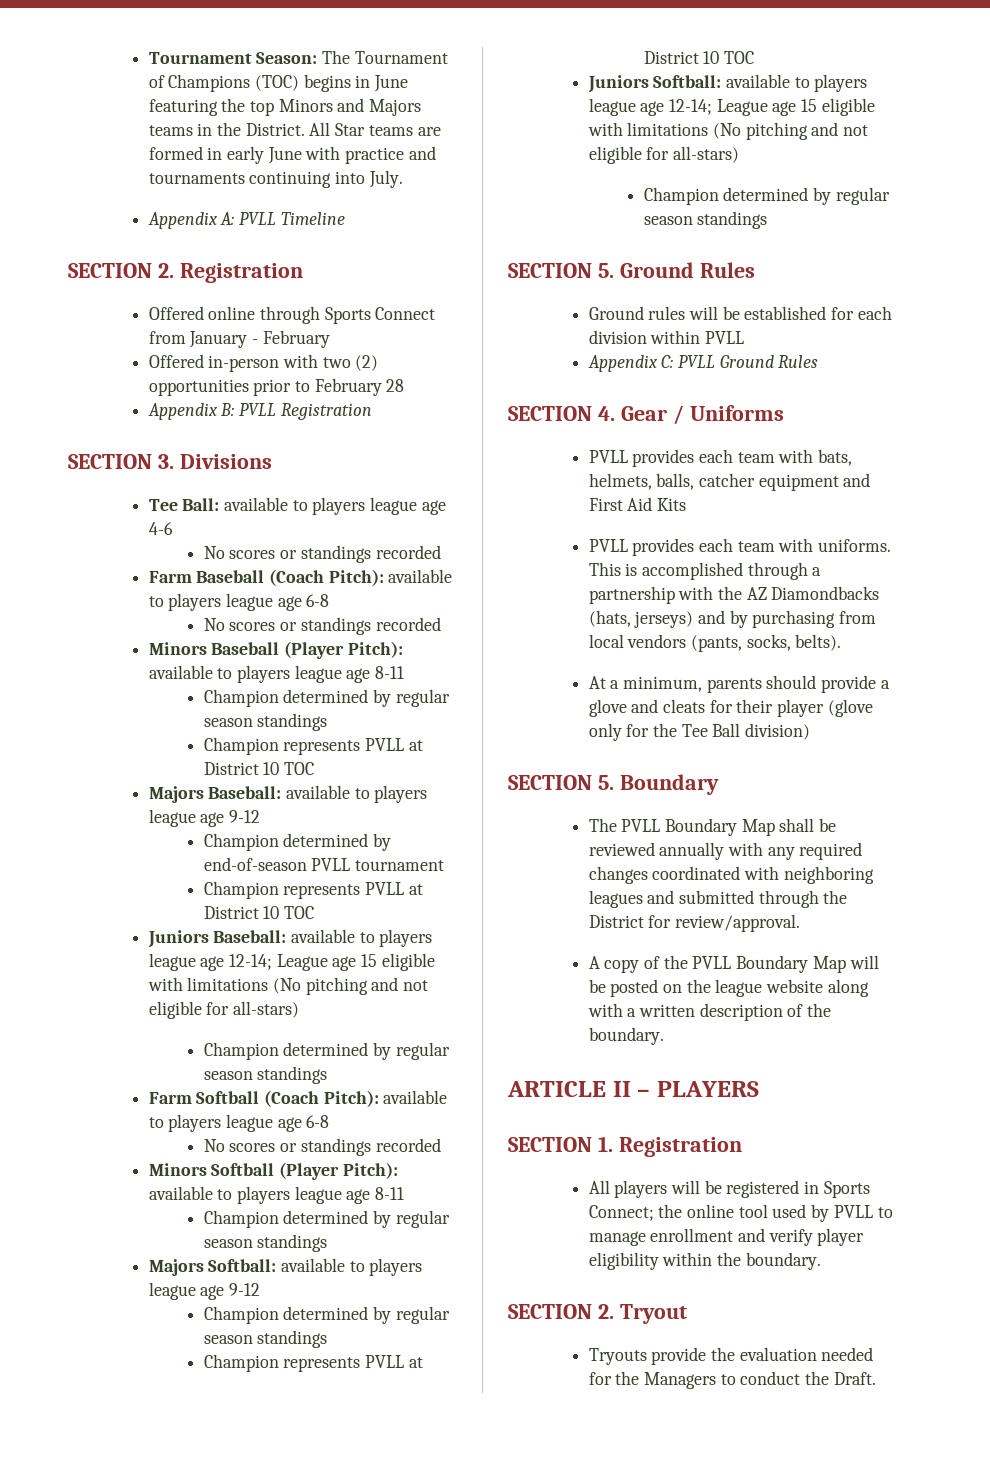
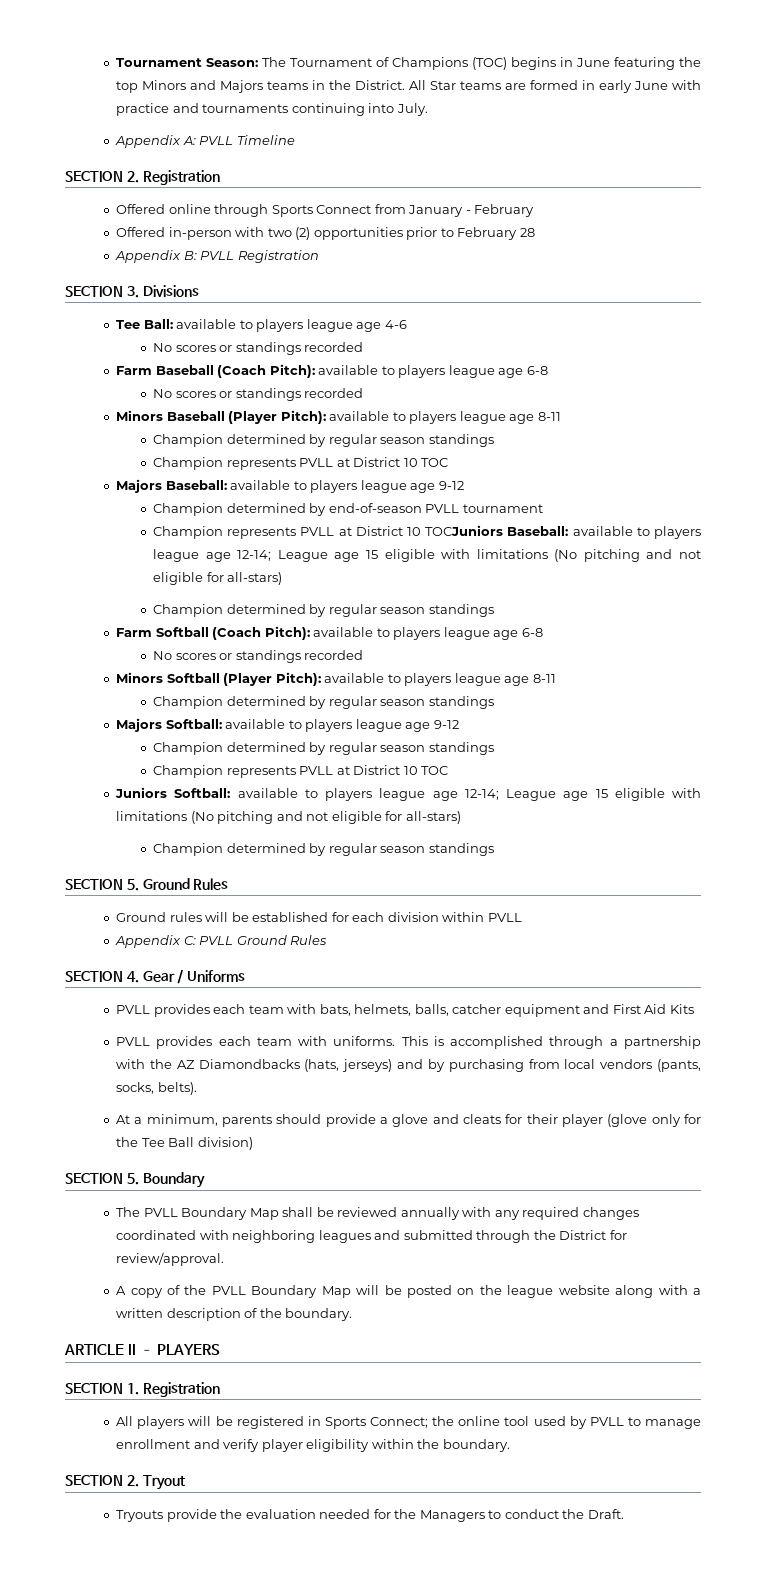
  Champion determined by end-of-season PVLL tournament
- Champion represents PVLL at District 10 TOC
- Juniors Baseball: available to players league age 12-14; League age 15 eligible with limitations (No pitching and not eligible for all-stars)
+ Champion represents PVLL at District 10 TOCJuniors Baseball: available to players league age 12-14; League age 15 eligible with limitations (No pitching and not eligible for all-stars)

